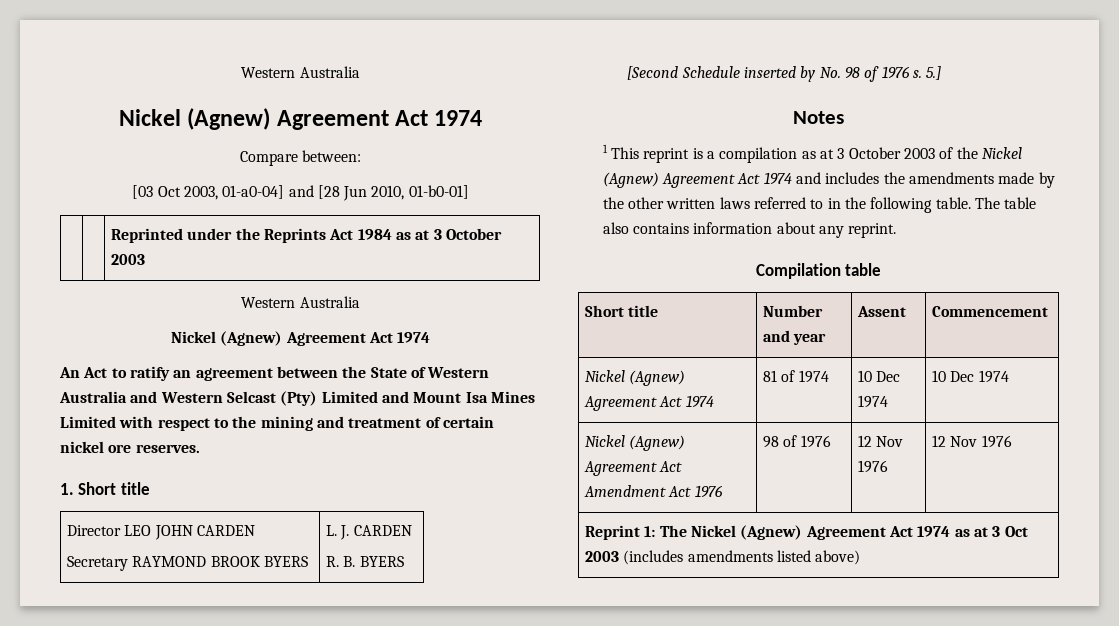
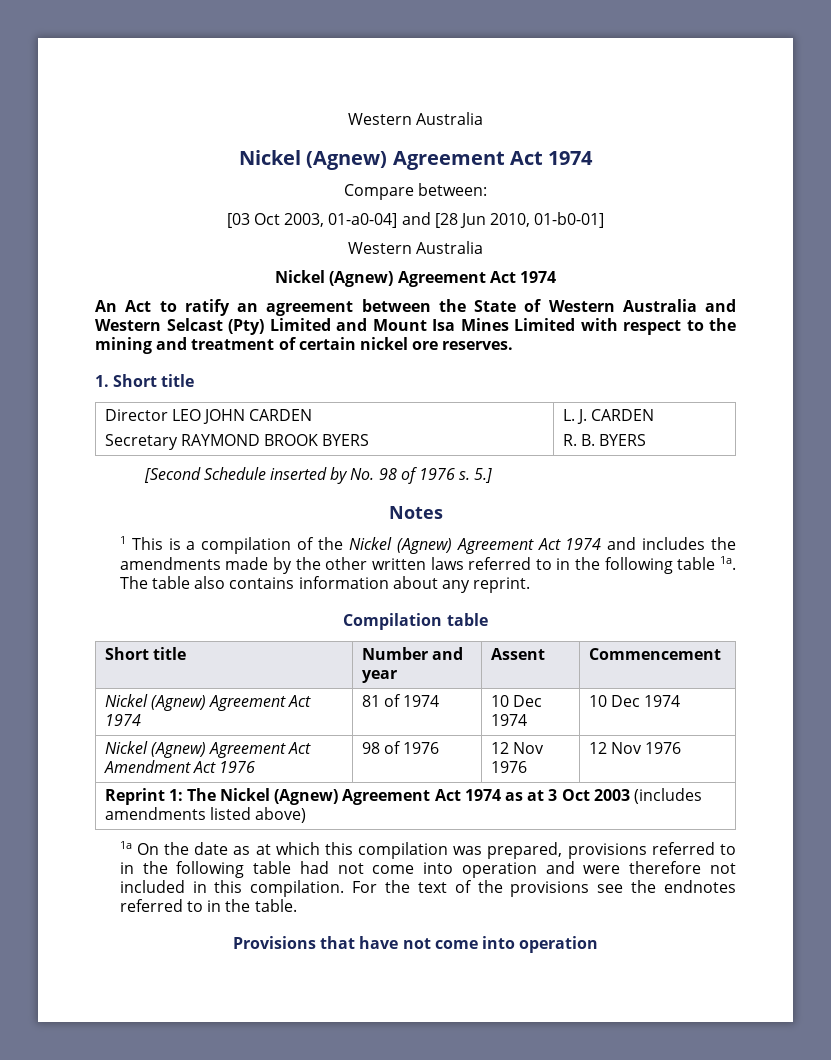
- | | Reprinted under the Reprints Act 1984 as at 3 October 2003
- 1 This reprint is a compilation as at 3 October 2003 of the Nickel (Agnew) Agreement Act 1974 and includes the amendments made by the other written laws referred to in the following table.
+ 1 This is a compilation of the Nickel (Agnew) Agreement Act 1974 and includes the amendments made by the other written laws referred to in the following table 1a.
+ 1a On the date as at which this compilation was prepared, provisions referred to in the following table had not come into operation and were therefore not included in this compilation. For the text of the provisions see the endnotes referred to in the table.
+ Provisions that have not come into operation

